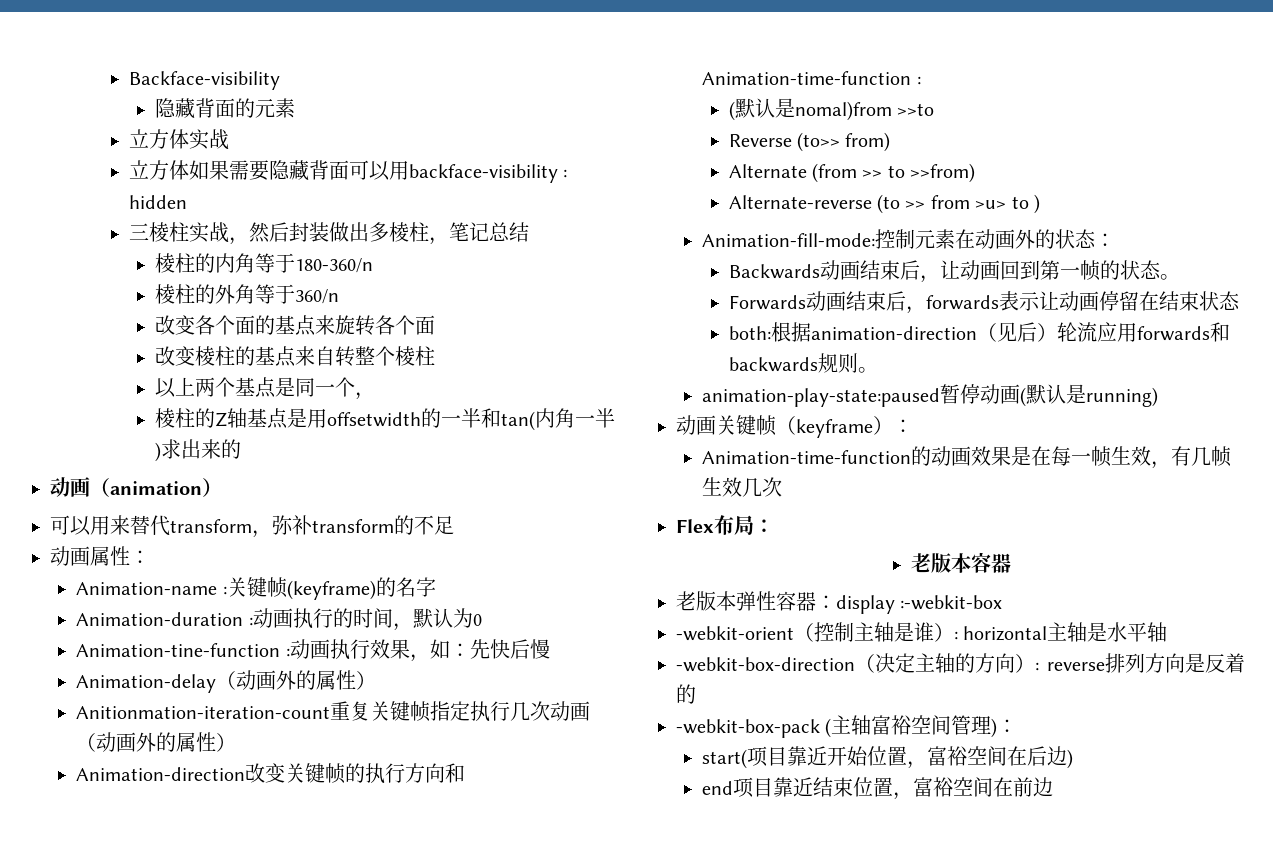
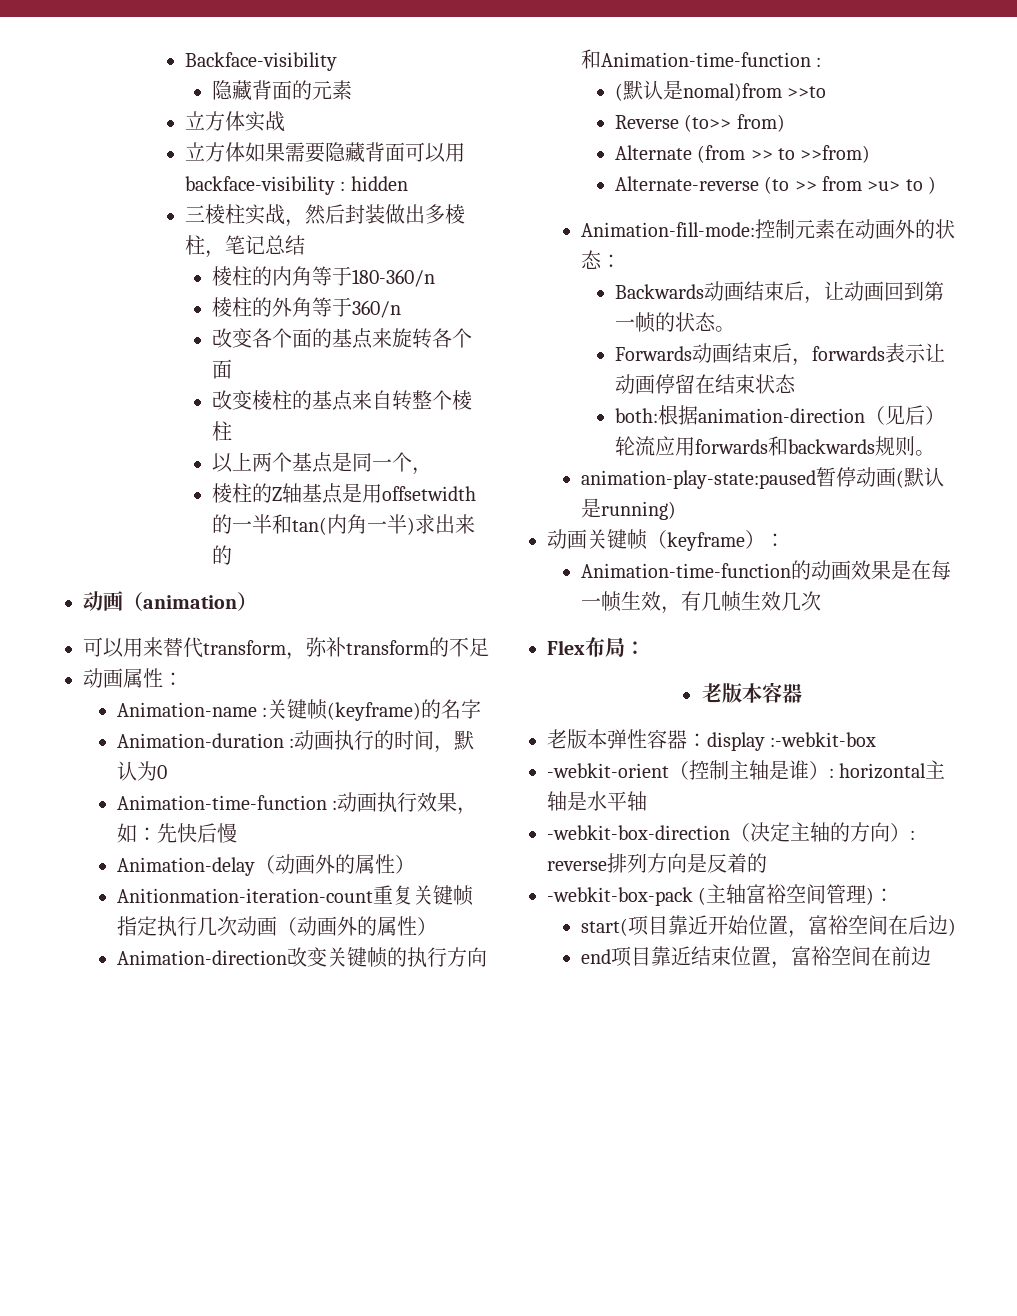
- Animation-tine-function :动画执行效果，如：先快后慢
+ Animation-time-function :动画执行效果，如：先快后慢

